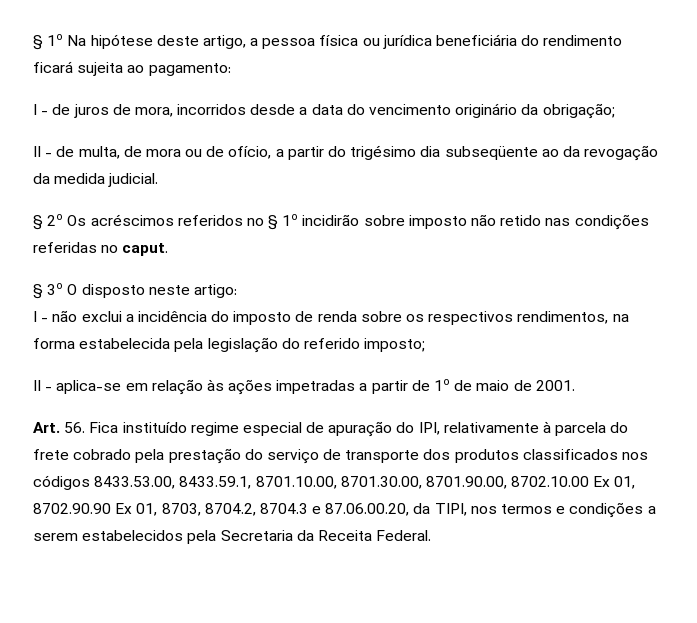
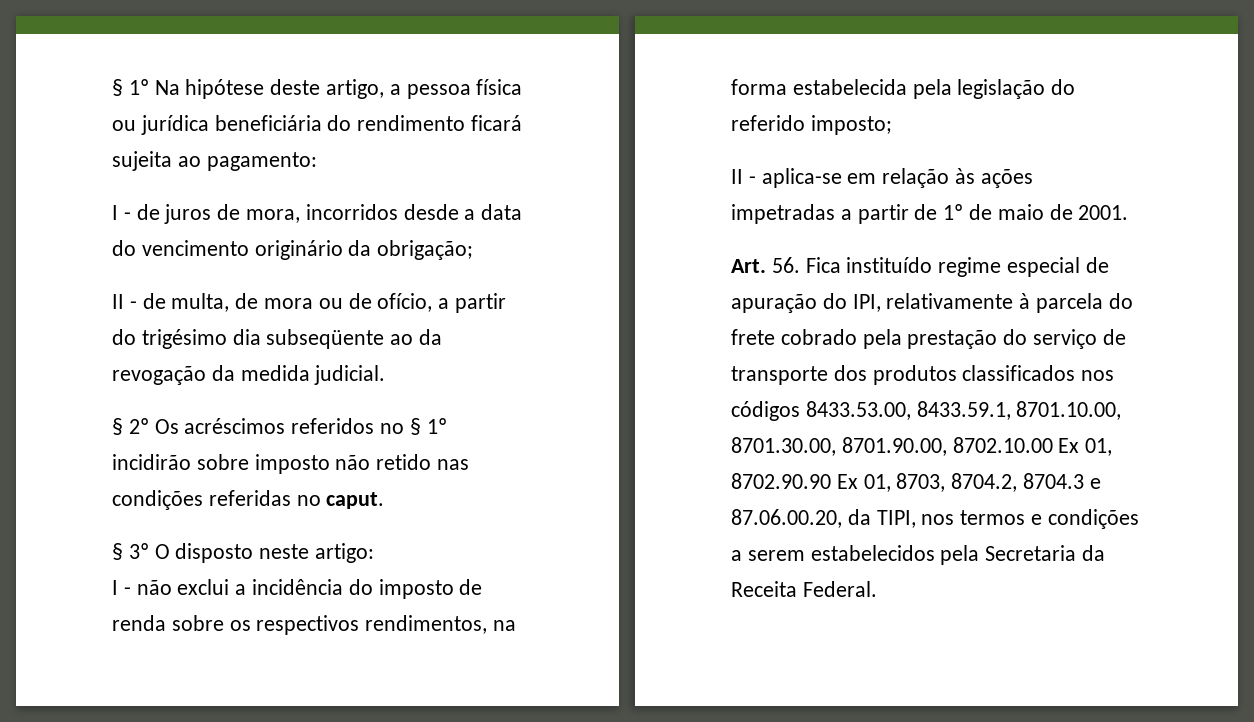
- § 1o Na hipótese deste artigo, a pessoa física ou jurídica beneficiária do rendimento ficará sujeita ao pagamento:
+ § 1º Na hipótese deste artigo, a pessoa física ou jurídica beneficiária do rendimento ficará sujeita ao pagamento:
- § 2o Os acréscimos referidos no § 1o incidirão sobre imposto não retido nas condições referidas no caput.
+ § 2º Os acréscimos referidos no § 1º incidirão sobre imposto não retido nas condições referidas no caput.
- § 3o O disposto neste artigo:
+ § 3º O disposto neste artigo:
- II - aplica-se em relação às ações impetradas a partir de 1o de maio de 2001.
+ II - aplica-se em relação às ações impetradas a partir de 1º de maio de 2001.

